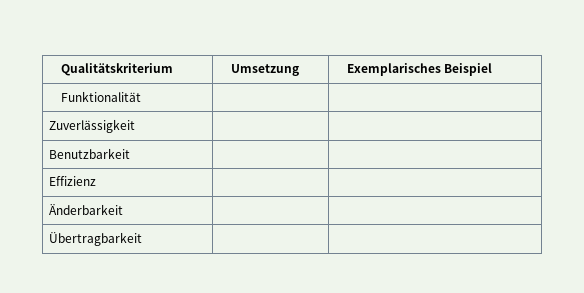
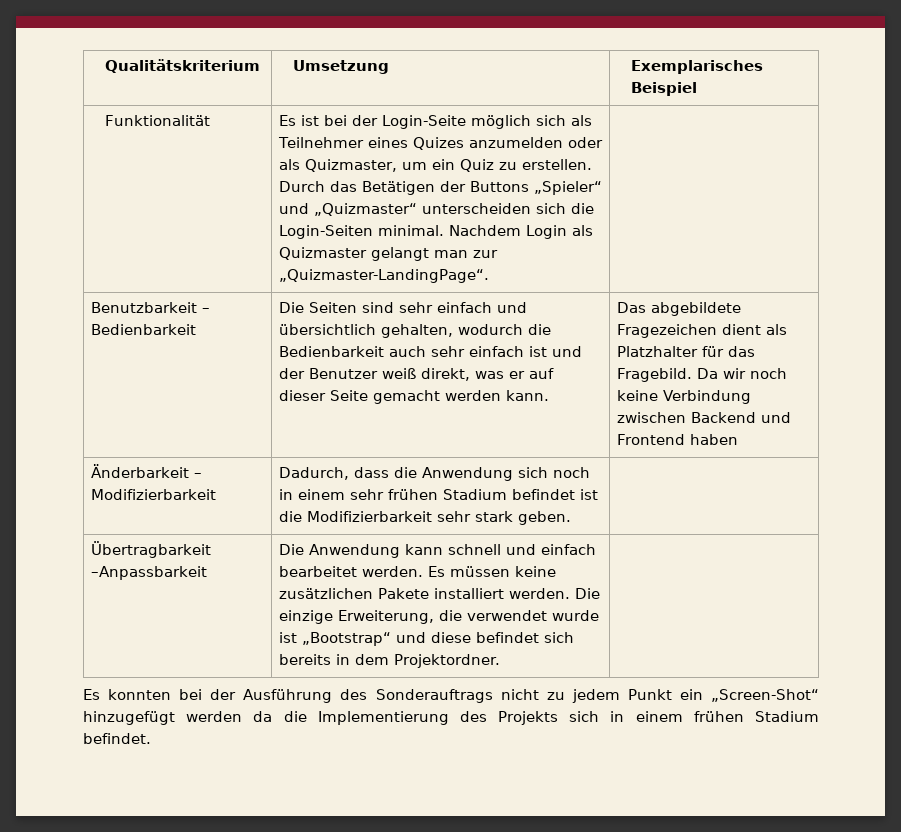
- Zuverlässigkeit | |
- Benutzbarkeit | |
- Effizienz | |
- Änderbarkeit | |
- Übertragbarkeit | |
+ Es ist bei der Login-Seite möglich sich als Teilnehmer eines Quizes anzumelden oder als Quizmaster, um ein Quiz zu erstellen. Durch das Betätigen der Buttons „Spieler“ und „Quizmaster“ unterscheiden sich die Login-Seiten minimal. Nachdem Login als Quizmaster gelangt man zur „Quizmaster-LandingPage“. |
+ Benutzbarkeit – Bedienbarkeit | Die Seiten sind sehr einfach und übersichtlich gehalten, wodurch die Bedienbarkeit auch sehr einfach ist und der Benutzer weiß direkt, was er auf dieser Seite gemacht werden kann. | Das abgebildete Fragezeichen dient als Platzhalter für das Fragebild. Da wir noch keine Verbindung zwischen Backend und Frontend haben
+ Änderbarkeit – Modifizierbarkeit | Dadurch, dass die Anwendung sich noch in einem sehr frühen Stadium befindet ist die Modifizierbarkeit sehr stark geben. |
+ Übertragbarkeit –Anpassbarkeit | Die Anwendung kann schnell und einfach bearbeitet werden. Es müssen keine zusätzlichen Pakete installiert werden. Die einzige Erweiterung, die verwendet wurde ist „Bootstrap“ und diese befindet sich bereits in dem Projektordner. |
+ Es konnten bei der Ausführung des Sonderauftrags nicht zu jedem Punkt ein „Screen-Shot“ hinzugefügt werden da die Implementierung des Projekts sich in einem frühen Stadium befindet.

